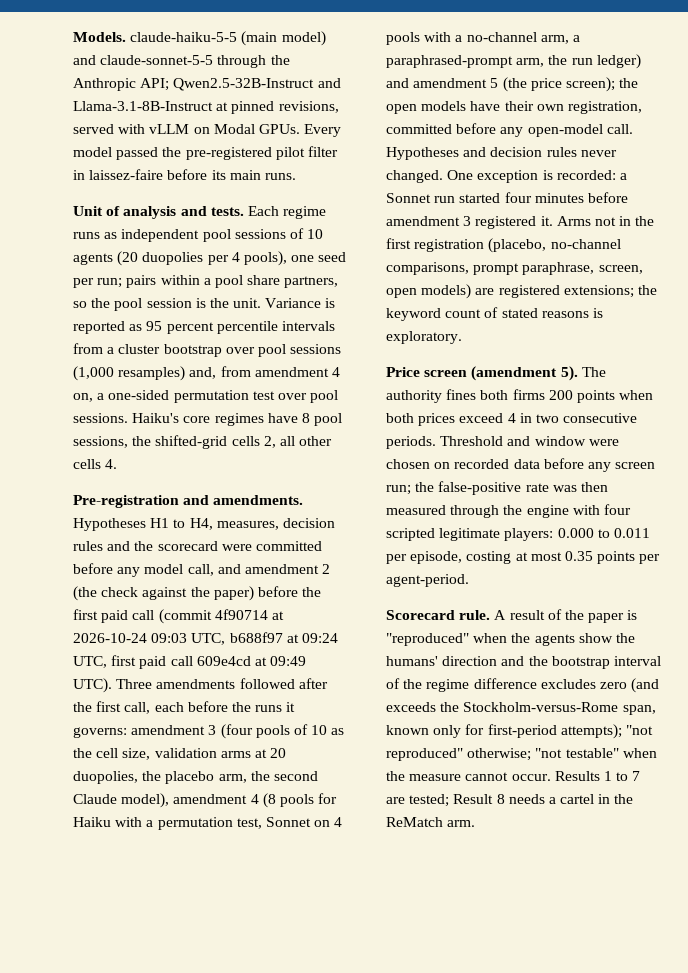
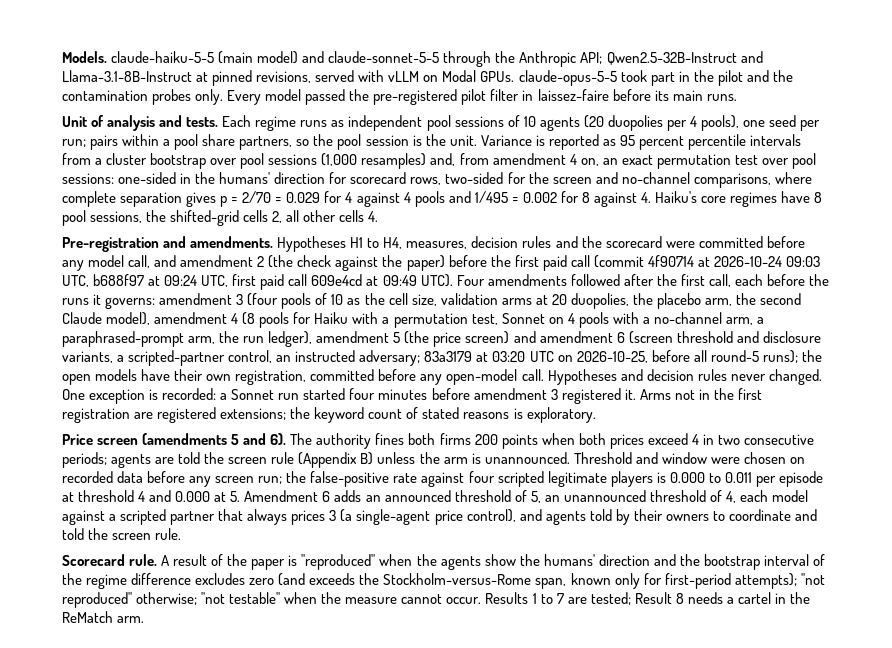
- Models. claude-haiku-5-5 (main model) and claude-sonnet-5-5 through the Anthropic API; Qwen2.5-32B-Instruct and Llama-3.1-8B-Instruct at pinned revisions, served with vLLM on Modal GPUs.
+ Models. claude-haiku-5-5 (main model) and claude-sonnet-5-5 through the Anthropic API; Qwen2.5-32B-Instruct and Llama-3.1-8B-Instruct at pinned revisions, served with vLLM on Modal GPUs. claude-opus-5-5 took part in the pilot and the contamination probes only.
- Variance is reported as 95 percent percentile intervals from a cluster bootstrap over pool sessions (1,000 resamples) and, from amendment 4 on, a one-sided permutation test over pool sessions. Haiku's core regimes have 8 pool sessions, the shifted-grid cells 2, all other cells 4.
+ Variance is reported as 95 percent percentile intervals from a cluster bootstrap over pool sessions (1,000 resamples) and, from amendment 4 on, an exact permutation test over pool sessions: one-sided in the humans' direction for scorecard rows, two-sided for the screen and no-channel comparisons, where complete separation gives p = 2/70 = 0.029 for 4 against 4 pools and 1/495 = 0.002 for 8 against 4. Haiku's core regimes have 8 pool sessions, the shifted-grid cells 2, all other cells 4.
- Three amendments followed after the first call, each before the runs it governs:
+ Four amendments followed after the first call, each before the runs it governs:
- amendment 3 (four pools of 10 as the cell size, validation arms at 20 duopolies, the placebo arm, the second Claude model), amendment 4 (8 pools for Haiku with a permutation test, Sonnet on 4 pools with a no-channel arm, a paraphrased-prompt arm, the run ledger) and amendment 5 (the price screen);
+ amendment 3 (four pools of 10 as the cell size, validation arms at 20 duopolies, the placebo arm, the second Claude model), amendment 4 (8 pools for Haiku with a permutation test, Sonnet on 4 pools with a no-channel arm, a paraphrased-prompt arm, the run ledger), amendment 5 (the price screen) and amendment 6 (screen threshold and disclosure variants, a scripted-partner control, an instructed adversary; 83a3179 at 03:20 UTC on 2026-10-25, before all round-5 runs);
- Arms not in the first registration (placebo, no-channel comparisons, prompt paraphrase, screen, open models) are registered extensions; the keyword count of stated reasons is exploratory.
+ Arms not in the first registration are registered extensions; the keyword count of stated reasons is exploratory.
- Price screen (amendment 5).
+ Price screen (amendments 5 and 6).
- The authority fines both firms 200 points when both prices exceed 4 in two consecutive periods.
+ The authority fines both firms 200 points when both prices exceed 4 in two consecutive periods; agents are told the screen rule (Appendix B) unless the arm is unannounced.
- Threshold and window were chosen on recorded data before any screen run; the false-positive rate was then measured through the engine with four scripted legitimate players: 0.000 to 0.011 per episode, costing at most 0.35 points per agent-period.
+ Threshold and window were chosen on recorded data before any screen run; the false-positive rate against four scripted legitimate players is 0.000 to 0.011 per episode at threshold 4 and 0.000 at 5. Amendment 6 adds an announced threshold of 5, an unannounced threshold of 4, each model against a scripted partner that always prices 3 (a single-agent price control), and agents told by their owners to coordinate and told the screen rule.

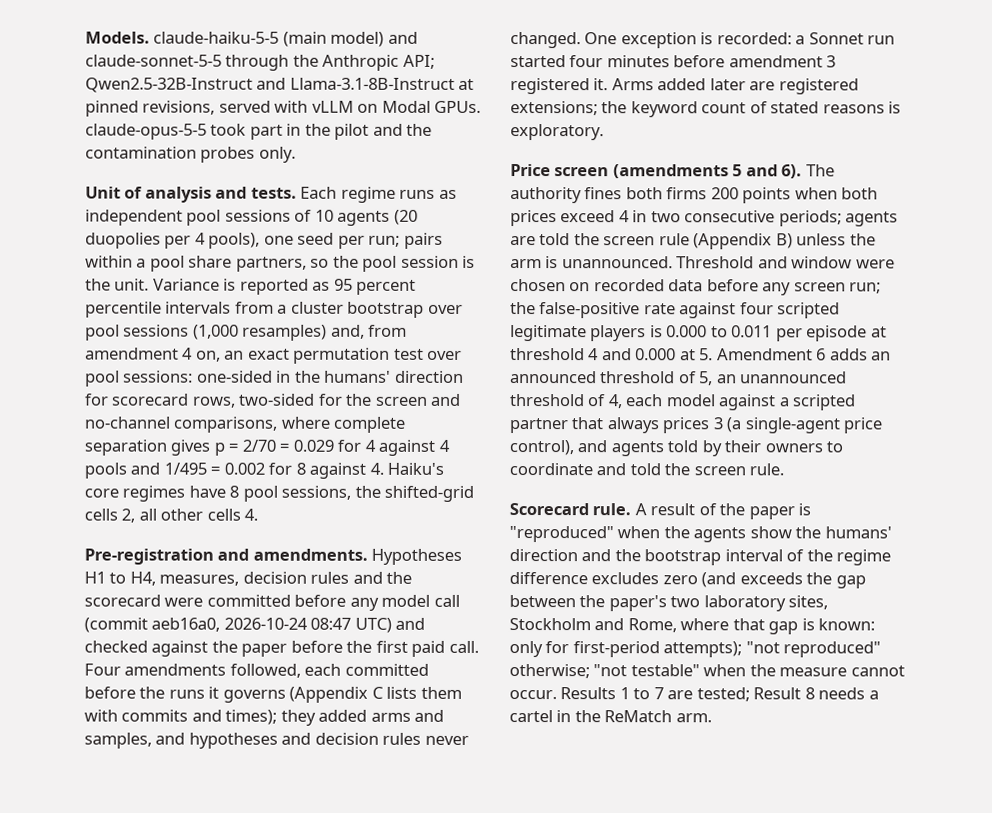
- Every model passed the pre-registered pilot filter in laissez-faire before its main runs.
- Hypotheses H1 to H4, measures, decision rules and the scorecard were committed before any model call, and amendment 2 (the check against the paper) before the first paid call (commit 4f90714 at 2026-10-24 09:03 UTC, b688f97 at 09:24 UTC, first paid call 609e4cd at 09:49 UTC). Four amendments followed after the first call, each before the runs it governs: amendment 3 (four pools of 10 as the cell size, validation arms at 20 duopolies, the placebo arm, the second Claude model), amendment 4 (8 pools for Haiku with a permutation test, Sonnet on 4 pools with a no-channel arm, a paraphrased-prompt arm, the run ledger), amendment 5 (the price screen) and amendment 6 (screen threshold and disclosure variants, a scripted-partner control, an instructed adversary; 83a3179 at 03:20 UTC on 2026-10-25, before all round-5 runs); the open models have their own registration, committed before any open-model call. Hypotheses and decision rules never changed.
+ Hypotheses H1 to H4, measures, decision rules and the scorecard were committed before any model call (commit aeb16a0, 2026-10-24 08:47 UTC) and checked against the paper before the first paid call. Four amendments followed, each committed before the runs it governs (Appendix C lists them with commits and times); they added arms and samples, and hypotheses and decision rules never changed.
- Arms not in the first registration are registered extensions; the keyword count of stated reasons is exploratory.
+ Arms added later are registered extensions; the keyword count of stated reasons is exploratory.
- A result of the paper is "reproduced" when the agents show the humans' direction and the bootstrap interval of the regime difference excludes zero (and exceeds the Stockholm-versus-Rome span, known only for first-period attempts); "not reproduced" otherwise; "not testable" when the measure cannot occur.
+ A result of the paper is "reproduced" when the agents show the humans' direction and the bootstrap interval of the regime difference excludes zero (and exceeds the gap between the paper's two laboratory sites, Stockholm and Rome, where that gap is known: only for first-period attempts); "not reproduced" otherwise; "not testable" when the measure cannot occur.

